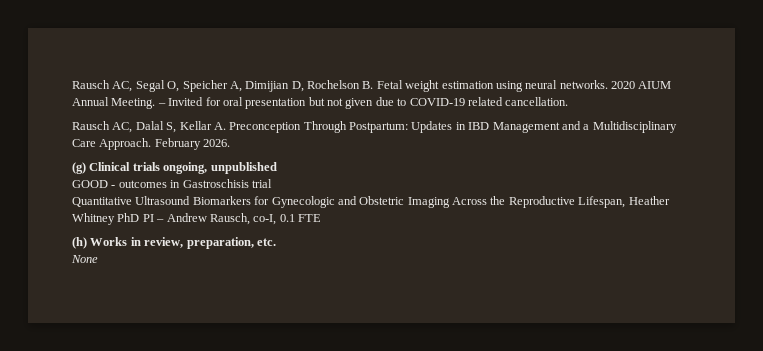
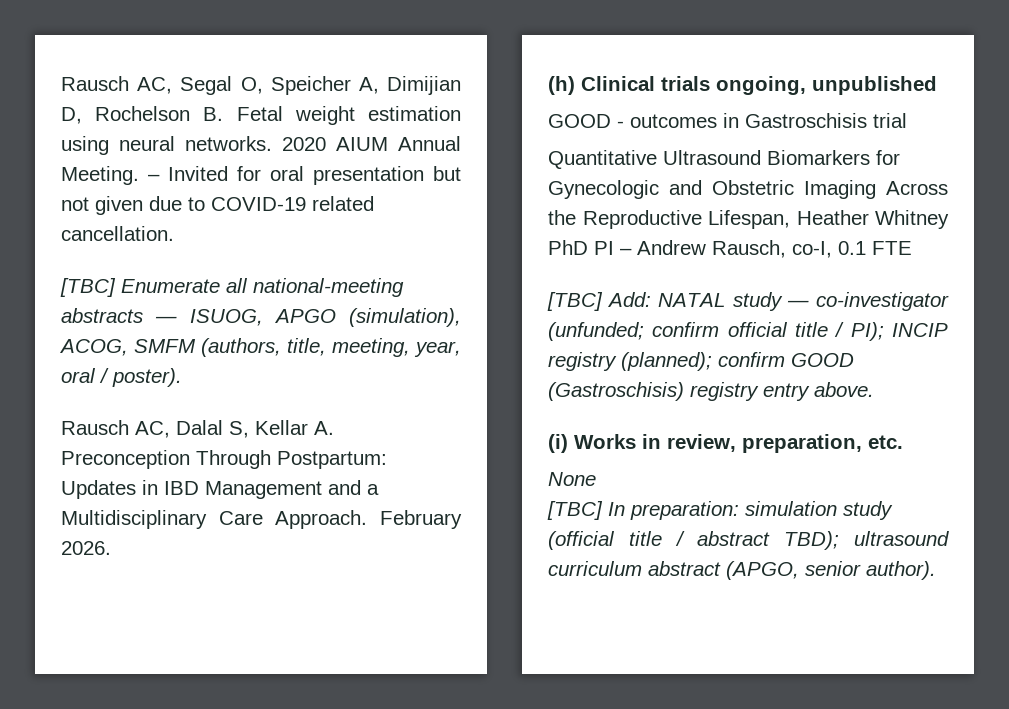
+ [TBC] Enumerate all national-meeting abstracts — ISUOG, APGO (simulation), ACOG, SMFM (authors, title, meeting, year, oral / poster).
- (g) Clinical trials ongoing, unpublished
+ (h) Clinical trials ongoing, unpublished
- (h) Works in review, preparation, etc.
+ [TBC] Add: NATAL study — co-investigator (unfunded; confirm official title / PI); INCIP registry (planned); confirm GOOD (Gastroschisis) registry entry above.
+ (i) Works in review, preparation, etc.
+ [TBC] In preparation: simulation study (official title / abstract TBD); ultrasound curriculum abstract (APGO, senior author).

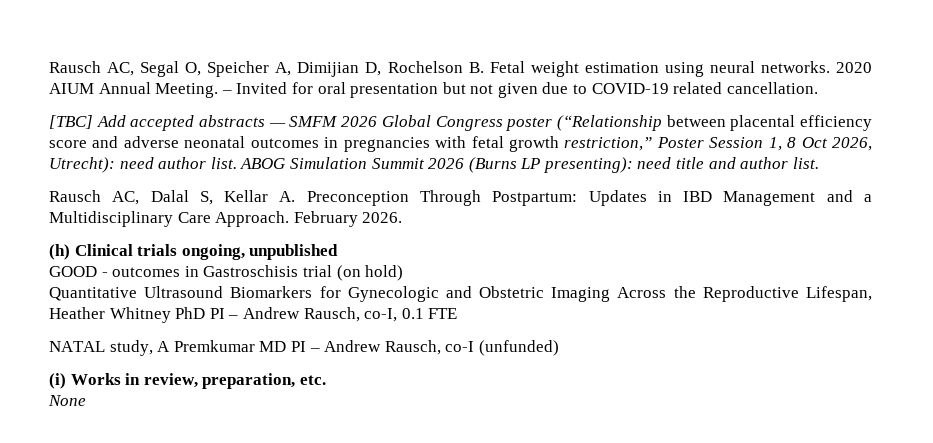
- [TBC] Enumerate all national-meeting abstracts — ISUOG, APGO (simulation), ACOG, SMFM (authors, title, meeting, year, oral / poster).
+ [TBC] Add accepted abstracts — SMFM 2026 Global Congress poster (“Relationship between placental efficiency score and adverse neonatal outcomes in pregnancies with fetal growth restriction,” Poster Session 1, 8 Oct 2026, Utrecht): need author list. ABOG Simulation Summit 2026 (Burns LP presenting): need title and author list.
- GOOD - outcomes in Gastroschisis trial
+ GOOD - outcomes in Gastroschisis trial (on hold)
- [TBC] Add: NATAL study — co-investigator (unfunded; confirm official title / PI); INCIP registry (planned); confirm GOOD (Gastroschisis) registry entry above.
+ NATAL study, A Premkumar MD PI – Andrew Rausch, co-I (unfunded)
- [TBC] In preparation: simulation study (official title / abstract TBD); ultrasound curriculum abstract (APGO, senior author).

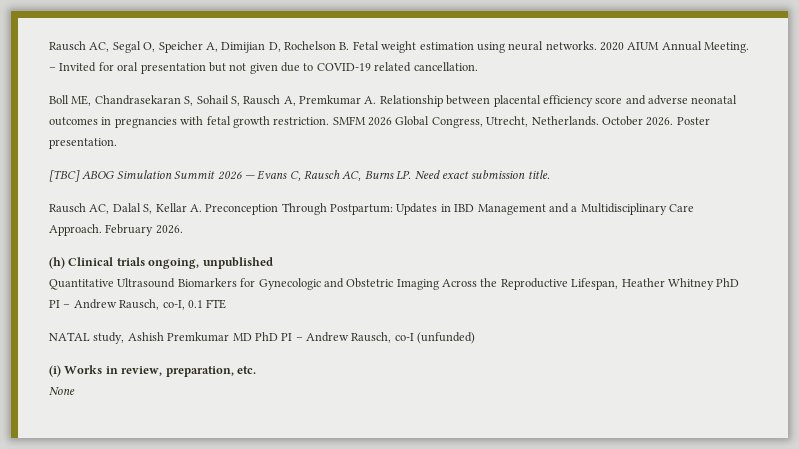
- [TBC] Add accepted abstracts — SMFM 2026 Global Congress poster (“Relationship between placental efficiency score and adverse neonatal outcomes in pregnancies with fetal growth restriction,” Poster Session 1, 8 Oct 2026, Utrecht): need author list. ABOG Simulation Summit 2026 (Burns LP presenting): need title and author list.
+ Boll ME, Chandrasekaran S, Sohail S, Rausch A, Premkumar A. Relationship between placental efficiency score and adverse neonatal outcomes in pregnancies with fetal growth restriction. SMFM 2026 Global Congress, Utrecht, Netherlands. October 2026. Poster presentation.
+ [TBC] ABOG Simulation Summit 2026 — Evans C, Rausch AC, Burns LP. Need exact submission title.
- GOOD - outcomes in Gastroschisis trial (on hold)
- NATAL study, A Premkumar MD PI – Andrew Rausch, co-I (unfunded)
+ NATAL study, Ashish Premkumar MD PhD PI – Andrew Rausch, co-I (unfunded)

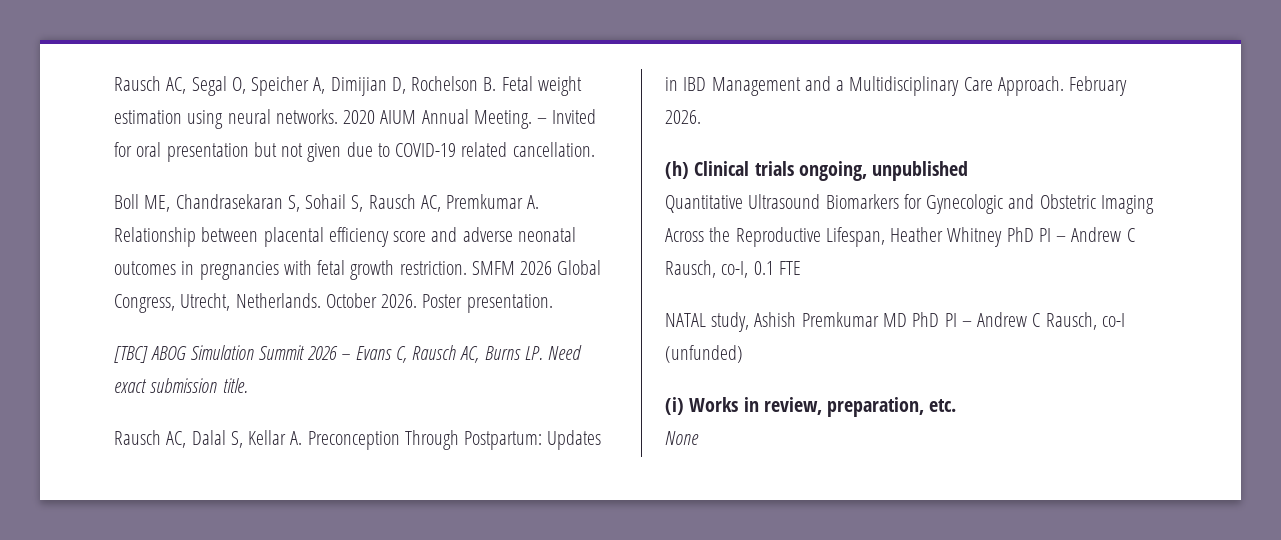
- Boll ME, Chandrasekaran S, Sohail S, Rausch A, Premkumar A. Relationship between placental efficiency score and adverse neonatal outcomes in pregnancies with fetal growth restriction.
+ Boll ME, Chandrasekaran S, Sohail S, Rausch AC, Premkumar A. Relationship between placental efficiency score and adverse neonatal outcomes in pregnancies with fetal growth restriction.
- [TBC] ABOG Simulation Summit 2026 — Evans C, Rausch AC, Burns LP. Need exact submission title.
+ [TBC] ABOG Simulation Summit 2026 – Evans C, Rausch AC, Burns LP. Need exact submission title.
- Quantitative Ultrasound Biomarkers for Gynecologic and Obstetric Imaging Across the Reproductive Lifespan, Heather Whitney PhD PI – Andrew Rausch, co-I, 0.1 FTE
+ Quantitative Ultrasound Biomarkers for Gynecologic and Obstetric Imaging Across the Reproductive Lifespan, Heather Whitney PhD PI – Andrew C Rausch, co-I, 0.1 FTE
- NATAL study, Ashish Premkumar MD PhD PI – Andrew Rausch, co-I (unfunded)
+ NATAL study, Ashish Premkumar MD PhD PI – Andrew C Rausch, co-I (unfunded)

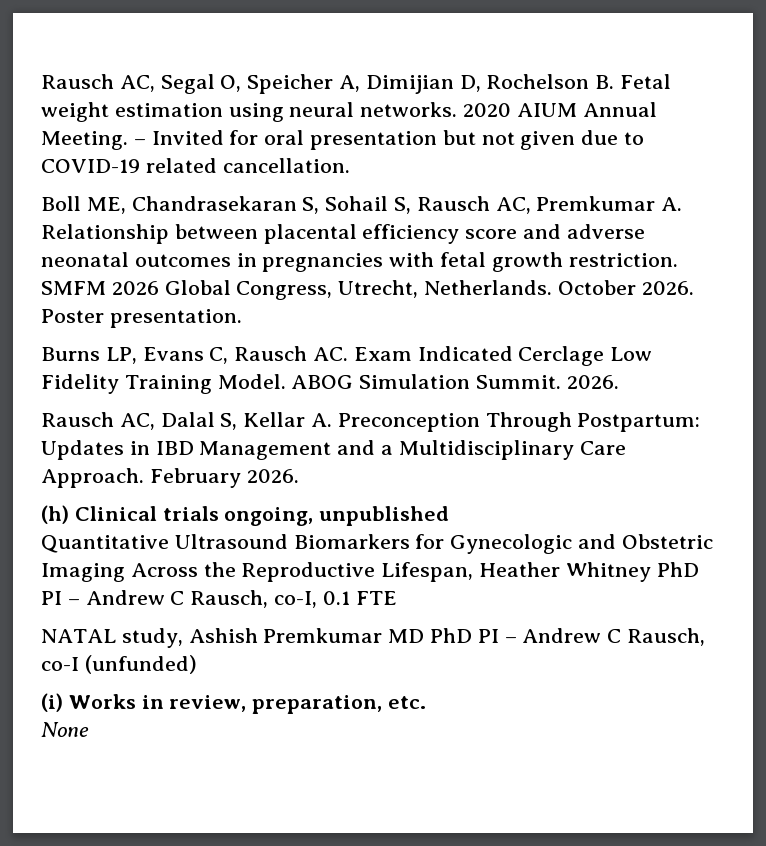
- [TBC] ABOG Simulation Summit 2026 – Evans C, Rausch AC, Burns LP. Need exact submission title.
+ Burns LP, Evans C, Rausch AC. Exam Indicated Cerclage Low Fidelity Training Model. ABOG Simulation Summit. 2026.

